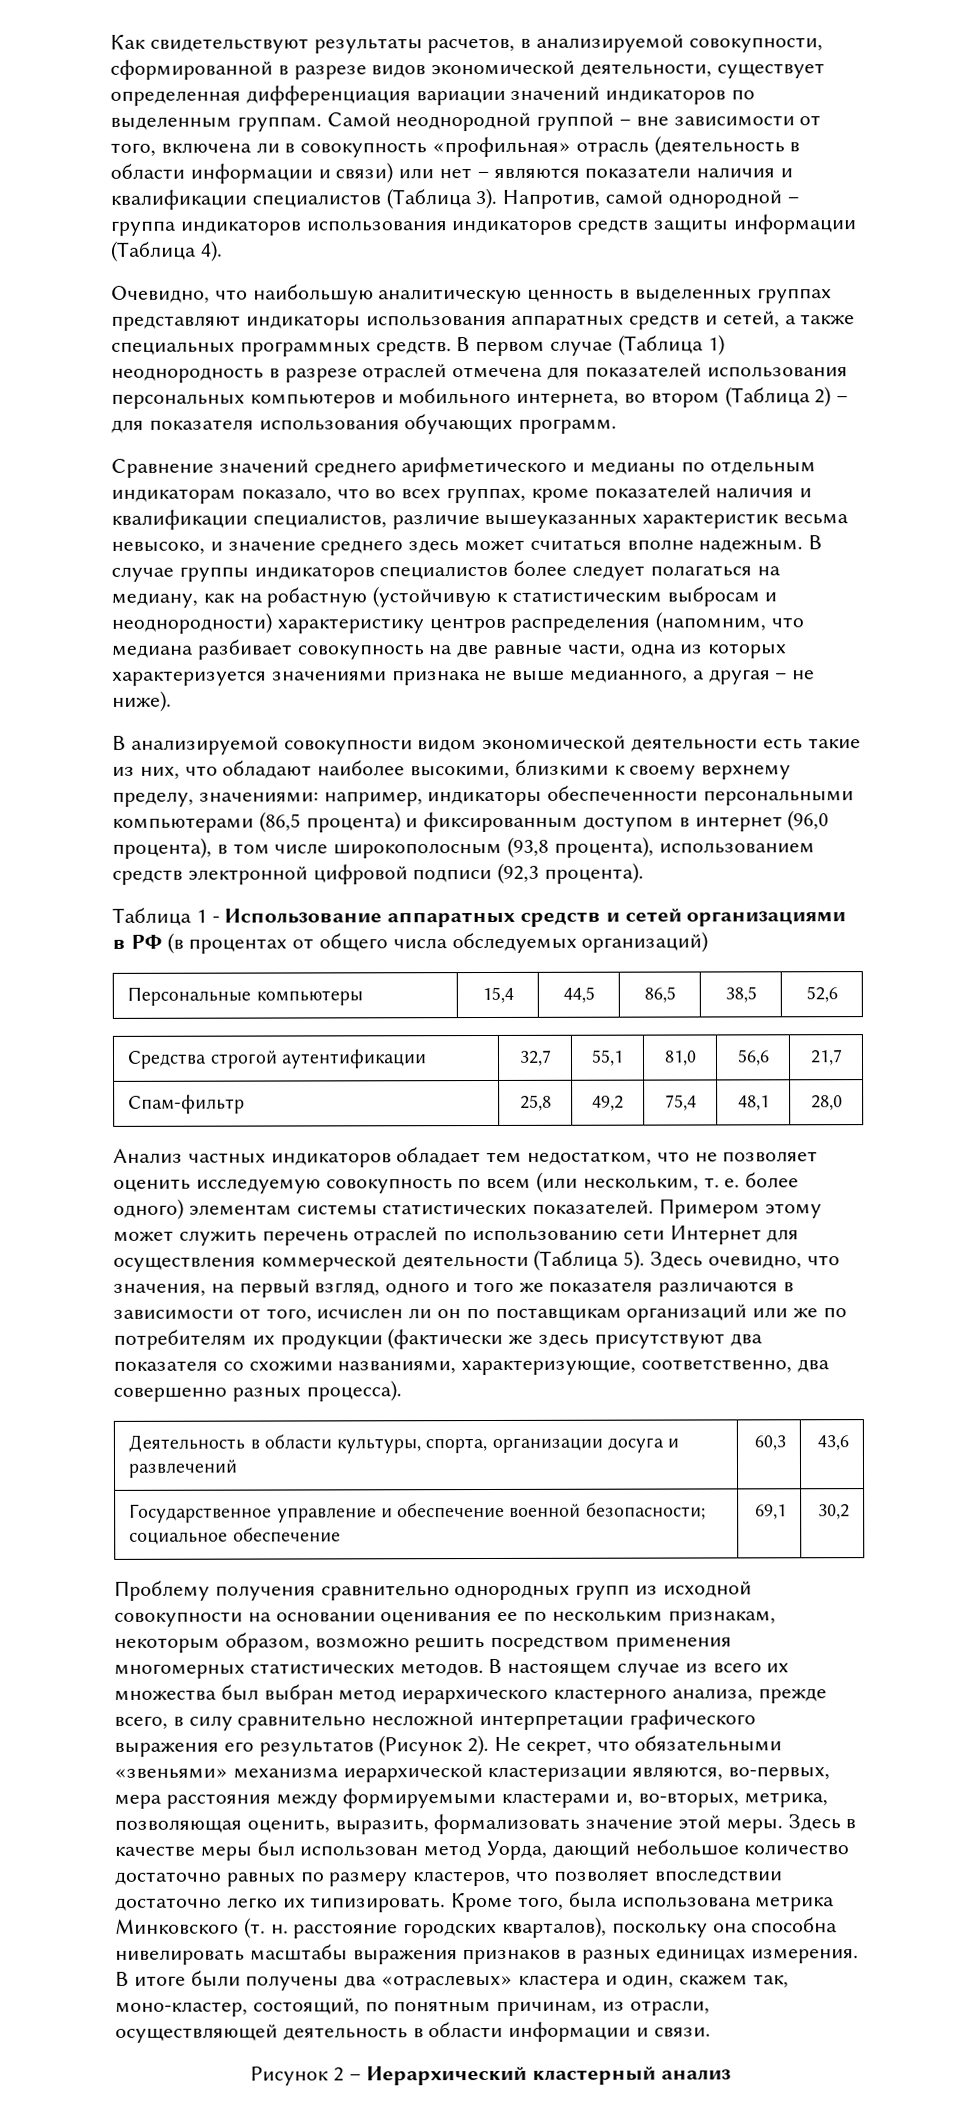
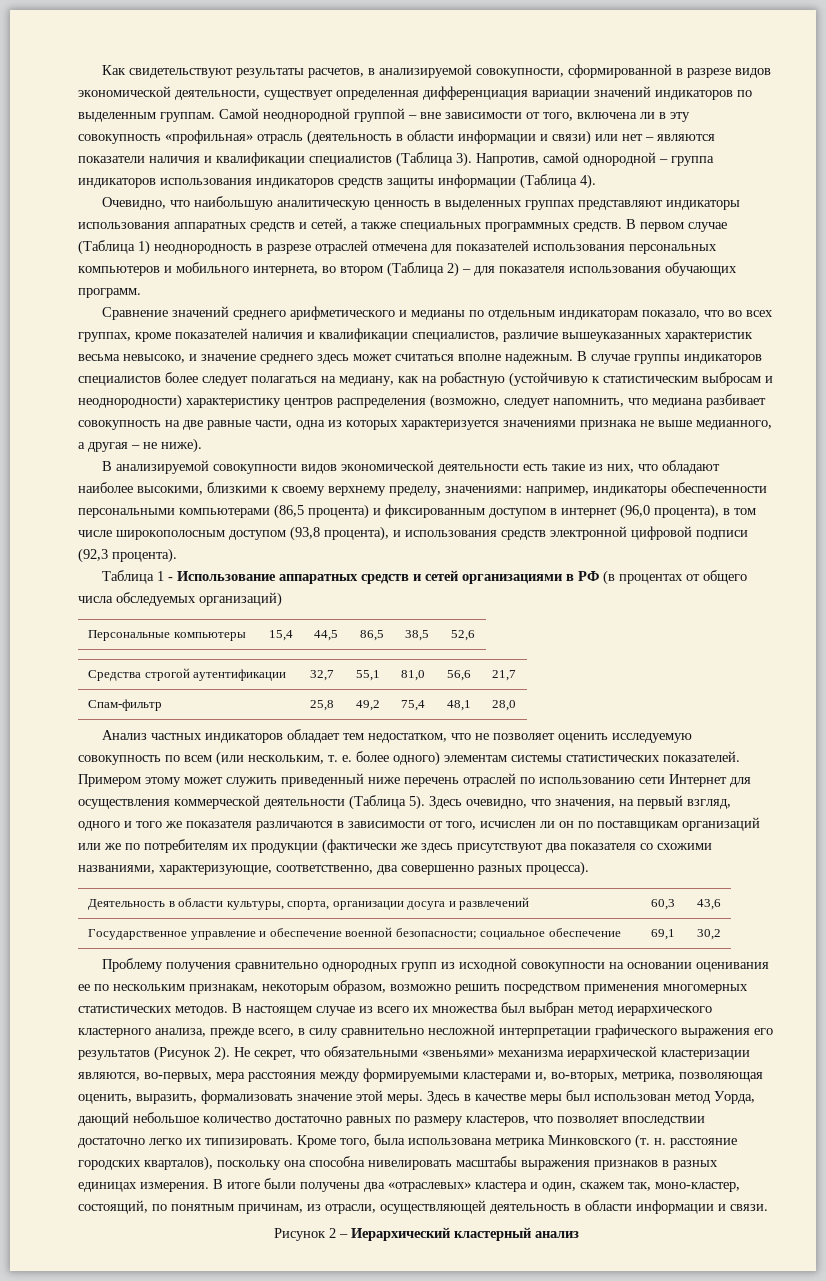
- Самой неоднородной группой – вне зависимости от того, включена ли в совокупность «профильная» отрасль (деятельность в области информации и связи) или нет – являются показатели наличия и квалификации специалистов (Таблица 3).
+ Самой неоднородной группой – вне зависимости от того, включена ли в эту совокупность «профильная» отрасль (деятельность в области информации и связи) или нет – являются показатели наличия и квалификации специалистов (Таблица 3).
- В случае группы индикаторов специалистов более следует полагаться на медиану, как на робастную (устойчивую к статистическим выбросам и неоднородности) характеристику центров распределения (напомним, что медиана разбивает совокупность на две равные части, одна из которых характеризуется значениями признака не выше медианного, а другая – не ниже).
+ В случае группы индикаторов специалистов более следует полагаться на медиану, как на робастную (устойчивую к статистическим выбросам и неоднородности) характеристику центров распределения (возможно, следует напомнить, что медиана разбивает совокупность на две равные части, одна из которых характеризуется значениями признака не выше медианного, а другая – не ниже).
- В анализируемой совокупности видом экономической деятельности есть такие из них, что обладают наиболее высокими, близкими к своему верхнему пределу, значениями: например, индикаторы обеспеченности персональными компьютерами (86,5 процента) и фиксированным доступом в интернет (96,0 процента), в том числе широкополосным (93,8 процента), использованием средств электронной цифровой подписи (92,3 процента).
+ В анализируемой совокупности видов экономической деятельности есть такие из них, что обладают наиболее высокими, близкими к своему верхнему пределу, значениями: например, индикаторы обеспеченности персональными компьютерами (86,5 процента) и фиксированным доступом в интернет (96,0 процента), в том числе широкополосным доступом (93,8 процента), и использования средств электронной цифровой подписи (92,3 процента).
- Примером этому может служить перечень отраслей по использованию сети Интернет для осуществления коммерческой деятельности (Таблица 5).
+ Примером этому может служить приведенный ниже перечень отраслей по использованию сети Интернет для осуществления коммерческой деятельности (Таблица 5).

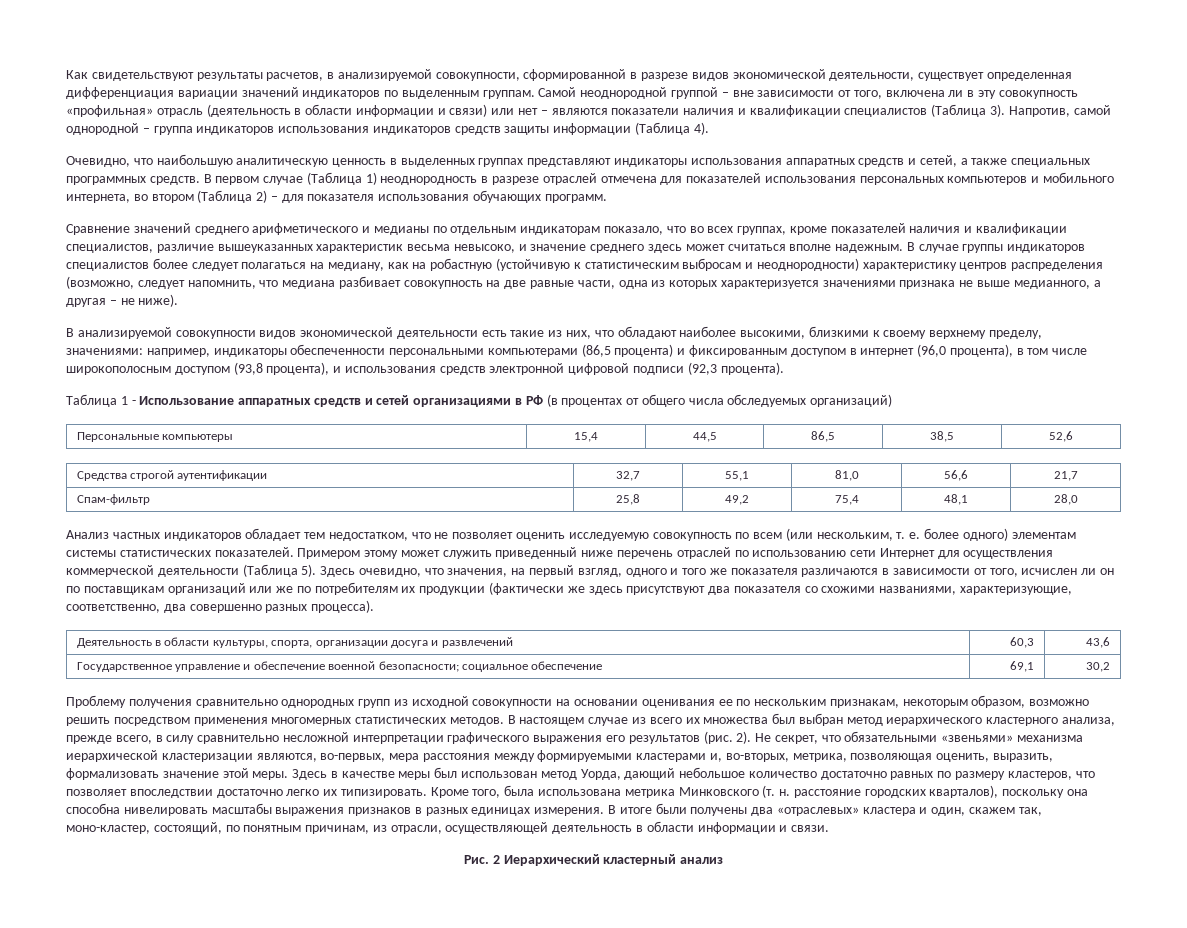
- В настоящем случае из всего их множества был выбран метод иерархического кластерного анализа, прежде всего, в силу сравнительно несложной интерпретации графического выражения его результатов (Рисунок 2).
+ В настоящем случае из всего их множества был выбран метод иерархического кластерного анализа, прежде всего, в силу сравнительно несложной интерпретации графического выражения его результатов (рис. 2).
- Рисунок 2 – Иерархический кластерный анализ
+ Рис. 2 Иерархический кластерный анализ

